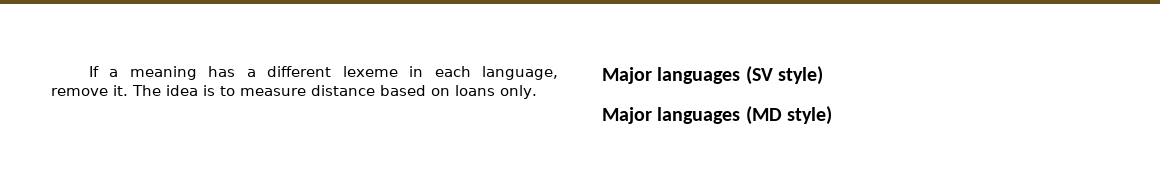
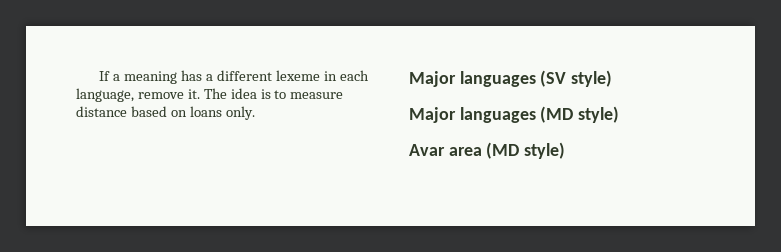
+ Avar area (MD style)

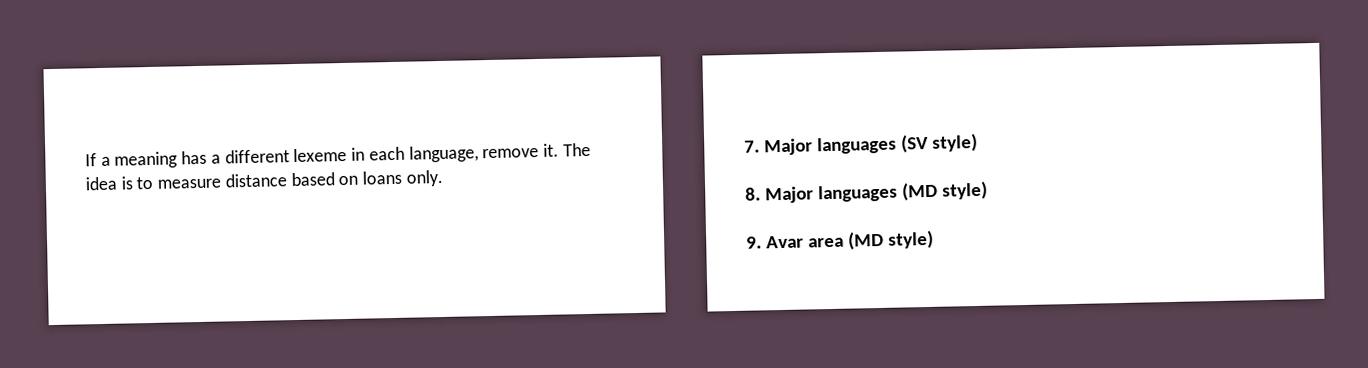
- Major languages (SV style)
+ 7. Major languages (SV style)
- Major languages (MD style)
+ 8. Major languages (MD style)
- Avar area (MD style)
+ 9. Avar area (MD style)

